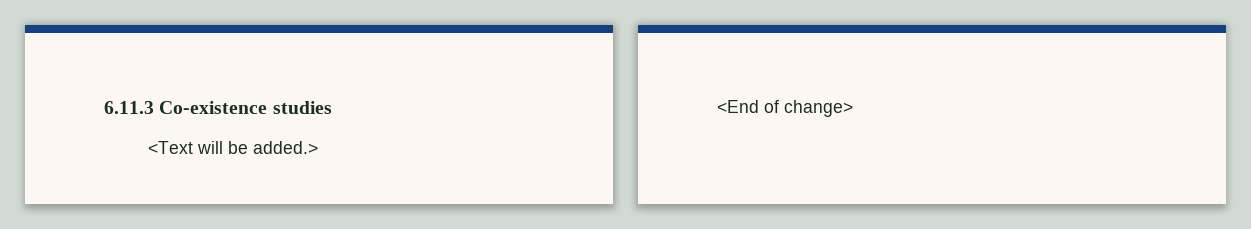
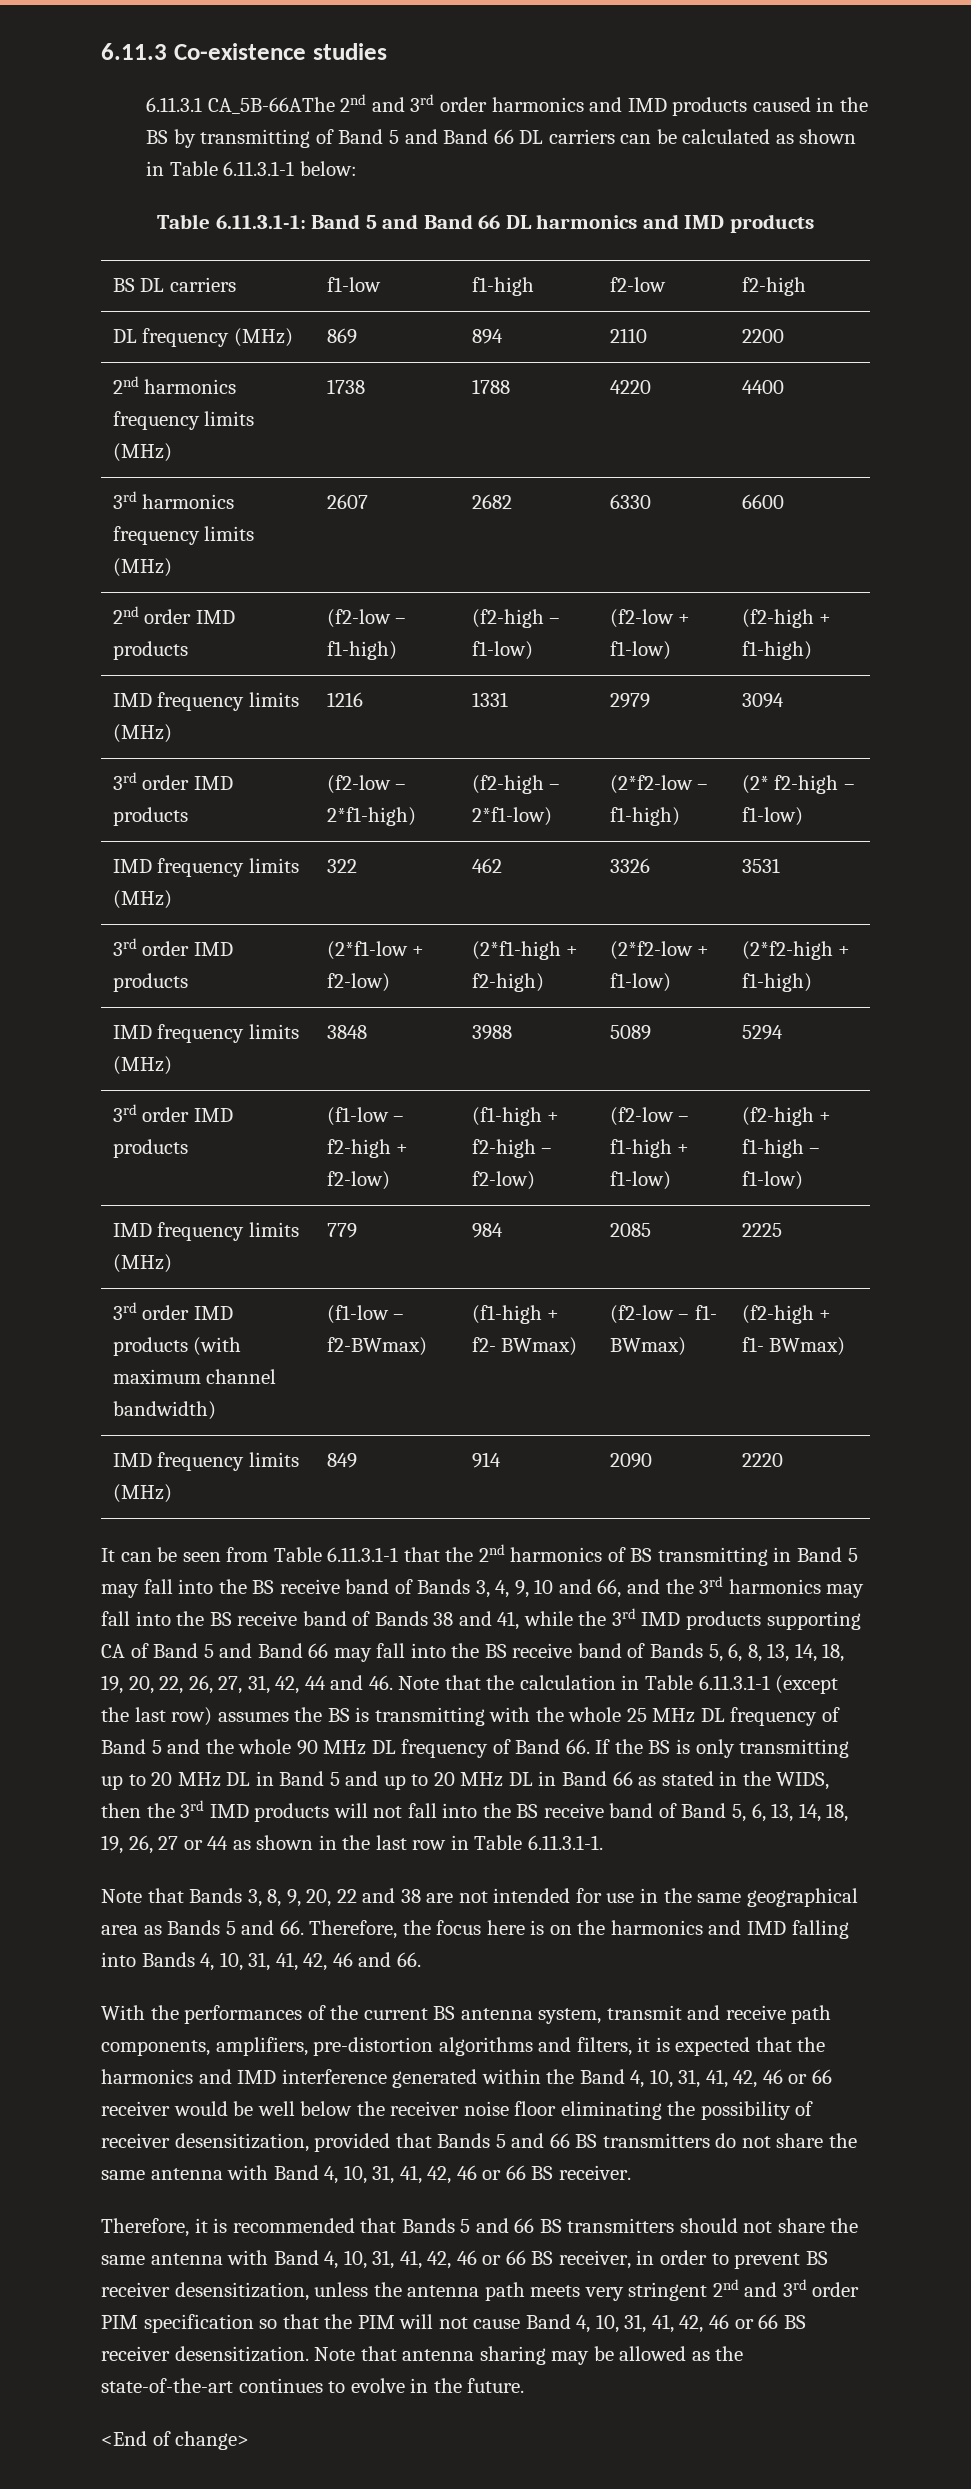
- <Text will be added.>
+ 6.11.3.1 CA_5B-66AThe 2nd and 3rd order harmonics and IMD products caused in the BS by transmitting of Band 5 and Band 66 DL carriers can be calculated as shown in Table 6.11.3.1-1 below:
+ Table 6.11.3.1-1: Band 5 and Band 66 DL harmonics and IMD products
+ BS DL carriers | f1-low | f1-high | f2-low | f2-high
+ DL frequency (MHz) | 869 | 894 | 2110 | 2200
+ 2nd harmonics frequency limits (MHz) | 1738 | 1788 | 4220 | 4400
+ 3rd harmonics frequency limits (MHz) | 2607 | 2682 | 6330 | 6600
+ 2nd order IMD products | (f2-low – f1-high) | (f2-high – f1-low) | (f2-low + f1-low) | (f2-high + f1-high)
+ IMD frequency limits (MHz) | 1216 | 1331 | 2979 | 3094
+ 3rd order IMD products | (f2-low – 2*f1-high) | (f2-high – 2*f1-low) | (2*f2-low – f1-high) | (2* f2-high – f1-low)
+ IMD frequency limits (MHz) | 322 | 462 | 3326 | 3531
+ 3rd order IMD products | (2*f1-low + f2-low) | (2*f1-high + f2-high) | (2*f2-low + f1-low) | (2*f2-high + f1-high)
+ IMD frequency limits (MHz) | 3848 | 3988 | 5089 | 5294
+ 3rd order IMD products | (f1-low – f2-high + f2-low) | (f1-high + f2-high – f2-low) | (f2-low – f1-high + f1-low) | (f2-high + f1-high – f1-low)
+ IMD frequency limits (MHz) | 779 | 984 | 2085 | 2225
+ 3rd order IMD products (with maximum channel bandwidth) | (f1-low – f2-BWmax) | (f1-high + f2- BWmax) | (f2-low – f1- BWmax) | (f2-high + f1- BWmax)
+ IMD frequency limits (MHz) | 849 | 914 | 2090 | 2220
+ It can be seen from Table 6.11.3.1-1 that the 2nd harmonics of BS transmitting in Band 5 may fall into the BS receive band of Bands 3, 4, 9, 10 and 66, and the 3rd harmonics may fall into the BS receive band of Bands 38 and 41, while the 3rd IMD products supporting CA of Band 5 and Band 66 may fall into the BS receive band of Bands 5, 6, 8, 13, 14, 18, 19, 20, 22, 26, 27, 31, 42, 44 and 46. Note that the calculation in Table 6.11.3.1-1 (except the last row) assumes the BS is transmitting with the whole 25 MHz DL frequency of Band 5 and the whole 90 MHz DL frequency of Band 66. If the BS is only transmitting up to 20 MHz DL in Band 5 and up to 20 MHz DL in Band 66 as stated in the WIDS, then the 3rd IMD products will not fall into the BS receive band of Band 5, 6, 13, 14, 18, 19, 26, 27 or 44 as shown in the last row in Table 6.11.3.1-1.
+ Note that Bands 3, 8, 9, 20, 22 and 38 are not intended for use in the same geographical area as Bands 5 and 66. Therefore, the focus here is on the harmonics and IMD falling into Bands 4, 10, 31, 41, 42, 46 and 66.
+ With the performances of the current BS antenna system, transmit and receive path components, amplifiers, pre-distortion algorithms and filters, it is expected that the harmonics and IMD interference generated within the Band 4, 10, 31, 41, 42, 46 or 66 receiver would be well below the receiver noise floor eliminating the possibility of receiver desensitization, provided that Bands 5 and 66 BS transmitters do not share the same antenna with Band 4, 10, 31, 41, 42, 46 or 66 BS receiver.
+ Therefore, it is recommended that Bands 5 and 66 BS transmitters should not share the same antenna with Band 4, 10, 31, 41, 42, 46 or 66 BS receiver, in order to prevent BS receiver desensitization, unless the antenna path meets very stringent 2nd and 3rd order PIM specification so that the PIM will not cause Band 4, 10, 31, 41, 42, 46 or 66 BS receiver desensitization. Note that antenna sharing may be allowed as the state-of-the-art continues to evolve in the future.

